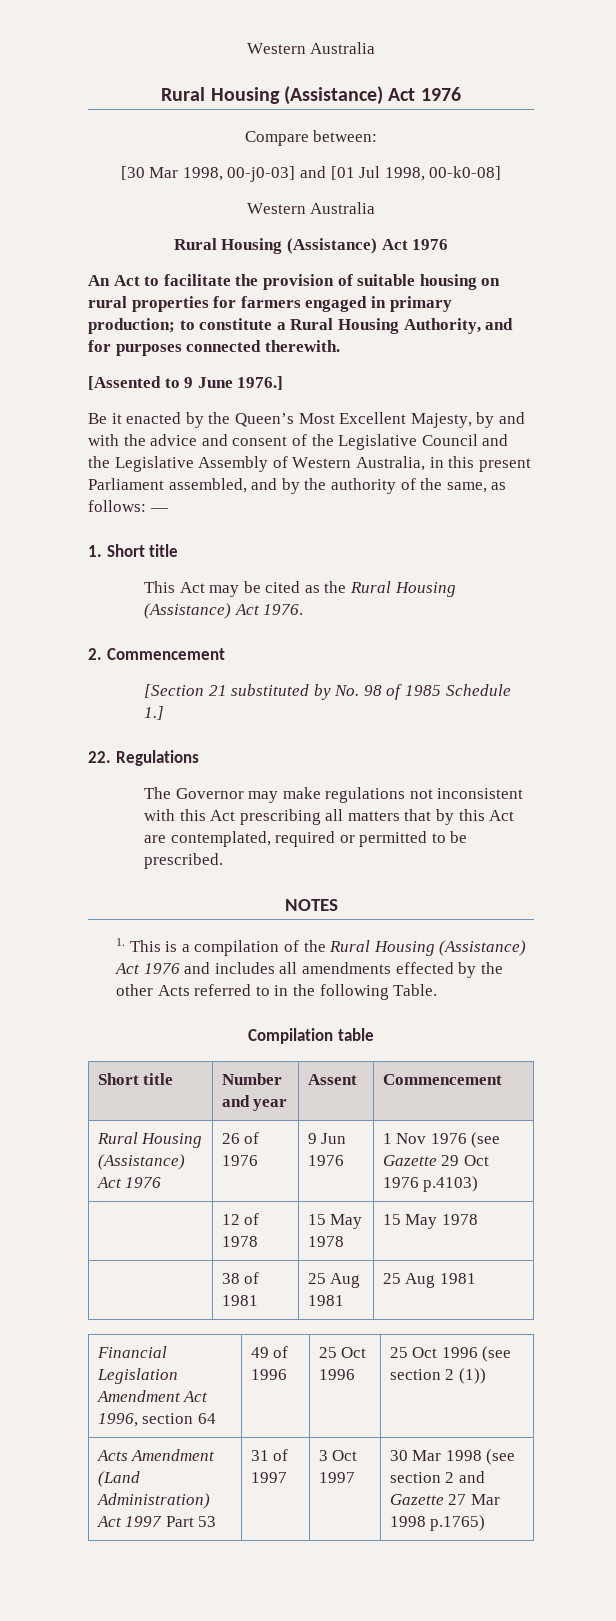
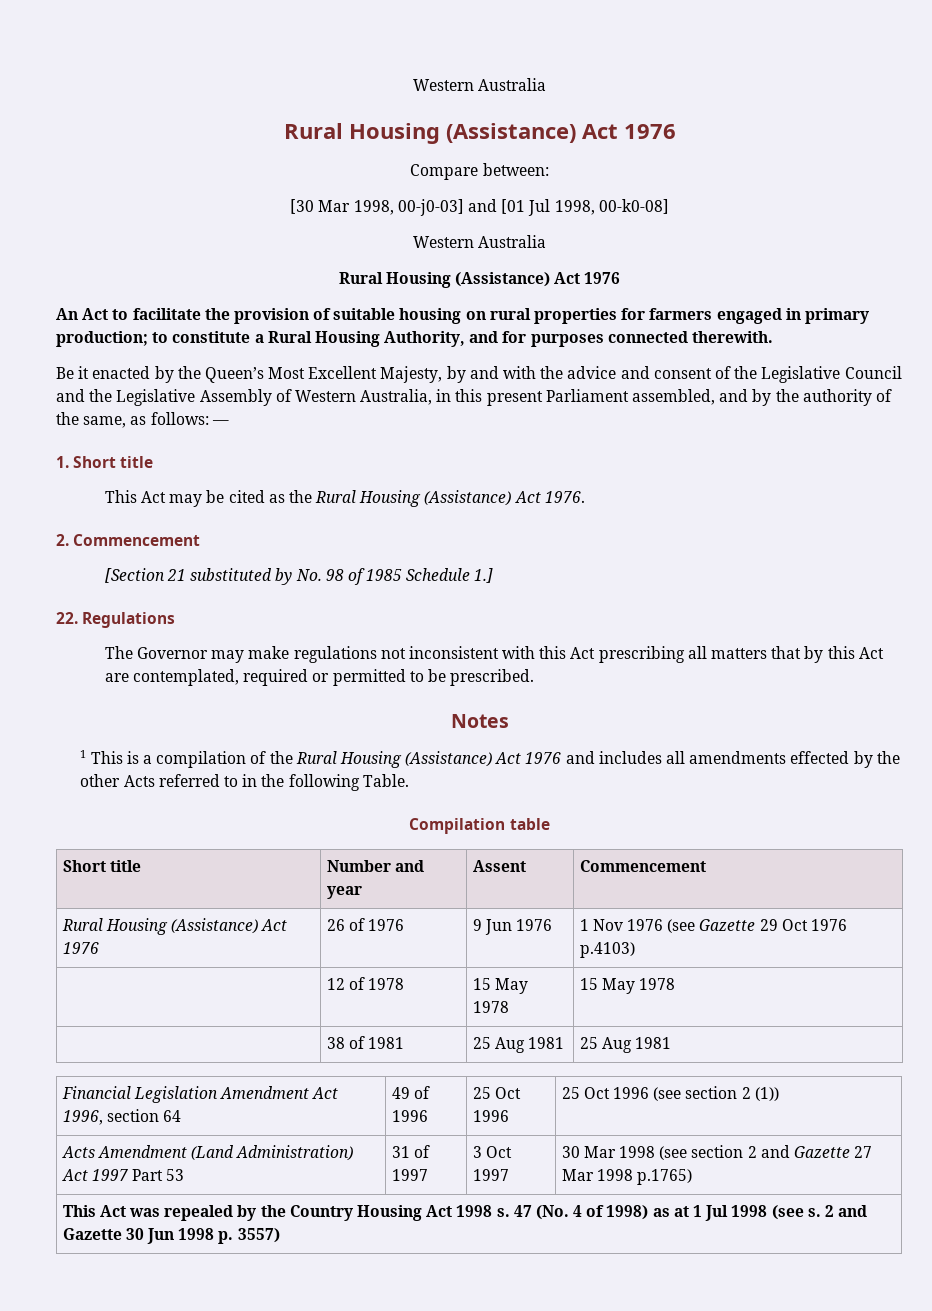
- [Assented to 9 June 1976.]
- NOTES
- 1. This is a compilation of the Rural Housing (Assistance) Act 1976 and includes all amendments effected by the other Acts referred to in the following Table.
+ Notes
+ 1 This is a compilation of the Rural Housing (Assistance) Act 1976 and includes all amendments effected by the other Acts referred to in the following Table.
+ This Act was repealed by the Country Housing Act 1998 s. 47 (No. 4 of 1998) as at 1 Jul 1998 (see s. 2 and Gazette 30 Jun 1998 p. 3557)

